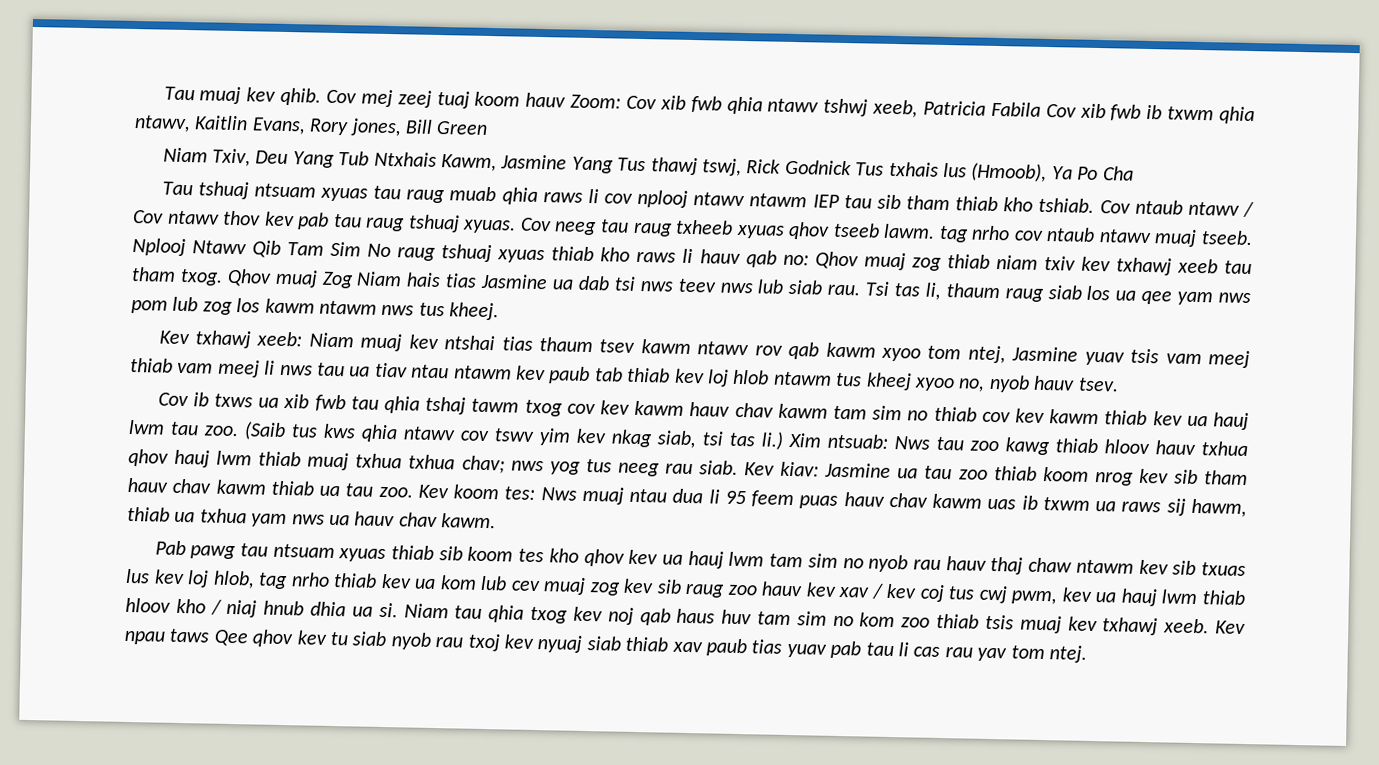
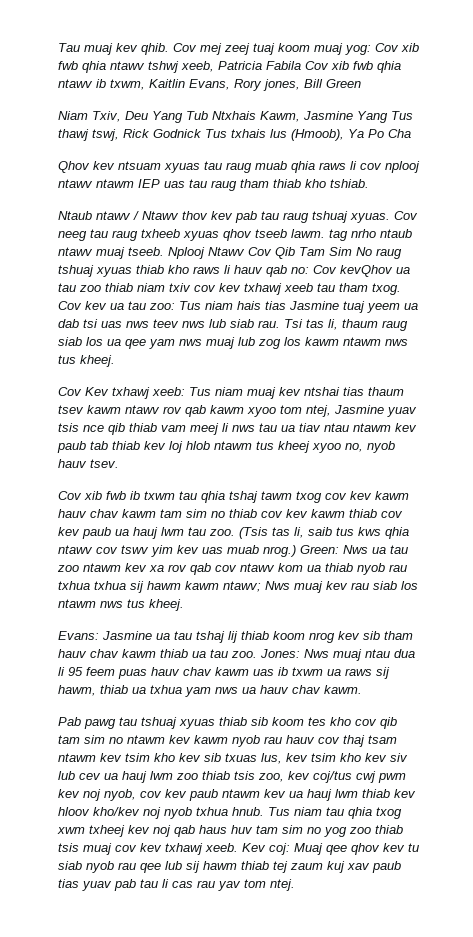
- Cov mej zeej tuaj koom hauv Zoom: Cov xib fwb qhia ntawv tshwj xeeb, Patricia Fabila Cov xib fwb ib txwm qhia ntawv, Kaitlin Evans, Rory jones, Bill Green
+ Cov mej zeej tuaj koom muaj yog: Cov xib fwb qhia ntawv tshwj xeeb, Patricia Fabila Cov xib fwb qhia ntawv ib txwm, Kaitlin Evans, Rory jones, Bill Green
- Tau tshuaj ntsuam xyuas tau raug muab qhia raws li cov nplooj ntawv ntawm IEP tau sib tham thiab kho tshiab. Cov ntaub ntawv / Cov ntawv thov kev pab tau raug tshuaj xyuas.
+ Qhov kev ntsuam xyuas tau raug muab qhia raws li cov nplooj ntawv ntawm IEP uas tau raug tham thiab kho tshiab.
+ Ntaub ntawv / Ntawv thov kev pab tau raug tshuaj xyuas.
- Cov neeg tau raug txheeb xyuas qhov tseeb lawm. tag nrho cov ntaub ntawv muaj tseeb.
+ Cov neeg tau raug txheeb xyuas qhov tseeb lawm. tag nrho ntaub ntawv muaj tseeb.
- Nplooj Ntawv Qib Tam Sim No raug tshuaj xyuas thiab kho raws li hauv qab no: Qhov muaj zog thiab niam txiv kev txhawj xeeb tau tham txog.
+ Nplooj Ntawv Cov Qib Tam Sim No raug tshuaj xyuas thiab kho raws li hauv qab no: Cov kevQhov ua tau zoo thiab niam txiv cov kev txhawj xeeb tau tham txog.
- Qhov muaj Zog Niam hais tias Jasmine ua dab tsi nws teev nws lub siab rau.
+ Cov kev ua tau zoo: Tus niam hais tias Jasmine tuaj yeem ua dab tsi uas nws teev nws lub siab rau.
- Tsi tas li, thaum raug siab los ua qee yam nws pom lub zog los kawm ntawm nws tus kheej.
+ Tsi tas li, thaum raug siab los ua qee yam nws muaj lub zog los kawm ntawm nws tus kheej.
- Kev txhawj xeeb: Niam muaj kev ntshai tias thaum tsev kawm ntawv rov qab kawm xyoo tom ntej, Jasmine yuav tsis vam meej thiab vam meej li nws tau ua tiav ntau ntawm kev paub tab thiab kev loj hlob ntawm tus kheej xyoo no, nyob hauv tsev.
+ Cov Kev txhawj xeeb: Tus niam muaj kev ntshai tias thaum tsev kawm ntawv rov qab kawm xyoo tom ntej, Jasmine yuav tsis nce qib thiab vam meej li nws tau ua tiav ntau ntawm kev paub tab thiab kev loj hlob ntawm tus kheej xyoo no, nyob hauv tsev.
- Cov ib txws ua xib fwb tau qhia tshaj tawm txog cov kev kawm hauv chav kawm tam sim no thiab cov kev kawm thiab kev ua hauj lwm tau zoo.
+ Cov xib fwb ib txwm tau qhia tshaj tawm txog cov kev kawm hauv chav kawm tam sim no thiab cov kev kawm thiab cov kev paub ua hauj lwm tau zoo.
- (Saib tus kws qhia ntawv cov tswv yim kev nkag siab, tsi tas li.) Xim ntsuab: Nws tau zoo kawg thiab hloov hauv txhua qhov hauj lwm thiab muaj txhua txhua chav; nws yog tus neeg rau siab. Kev kiav: Jasmine ua tau zoo thiab koom nrog kev sib tham hauv chav kawm thiab ua tau zoo.
+ (Tsis tas li, saib tus kws qhia ntawv cov tswv yim kev uas muab nrog.) Green: Nws ua tau zoo ntawm kev xa rov qab cov ntawv kom ua thiab nyob rau txhua txhua sij hawm kawm ntawv; Nws muaj kev rau siab los ntawm nws tus kheej.
+ Evans: Jasmine ua tau tshaj lij thiab koom nrog kev sib tham hauv chav kawm thiab ua tau zoo.
- Kev koom tes: Nws muaj ntau dua li 95 feem puas hauv chav kawm uas ib txwm ua raws sij hawm, thiab ua txhua yam nws ua hauv chav kawm.
+ Jones: Nws muaj ntau dua li 95 feem puas hauv chav kawm uas ib txwm ua raws sij hawm, thiab ua txhua yam nws ua hauv chav kawm.
- Pab pawg tau ntsuam xyuas thiab sib koom tes kho qhov kev ua hauj lwm tam sim no nyob rau hauv thaj chaw ntawm kev sib txuas lus kev loj hlob, tag nrho thiab kev ua kom lub cev muaj zog kev sib raug zoo hauv kev xav / kev coj tus cwj pwm, kev ua hauj lwm thiab hloov kho / niaj hnub dhia ua si. Niam tau qhia txog kev noj qab haus huv tam sim no kom zoo thiab tsis muaj kev txhawj xeeb.
+ Pab pawg tau tshuaj xyuas thiab sib koom tes kho cov qib tam sim no ntawm kev kawm nyob rau hauv cov thaj tsam ntawm kev tsim kho kev sib txuas lus, kev tsim kho kev siv lub cev ua hauj lwm zoo thiab tsis zoo, kev coj/tus cwj pwm kev noj nyob, cov kev paub ntawm kev ua hauj lwm thiab kev hloov kho/kev noj nyob txhua hnub. Tus niam tau qhia txog xwm txheej kev noj qab haus huv tam sim no yog zoo thiab tsis muaj cov kev txhawj xeeb.
- Kev npau taws Qee qhov kev tu siab nyob rau txoj kev nyuaj siab thiab xav paub tias yuav pab tau li cas rau yav tom ntej.
+ Kev coj: Muaj qee qhov kev tu siab nyob rau qee lub sij hawm thiab tej zaum kuj xav paub tias yuav pab tau li cas rau yav tom ntej.

